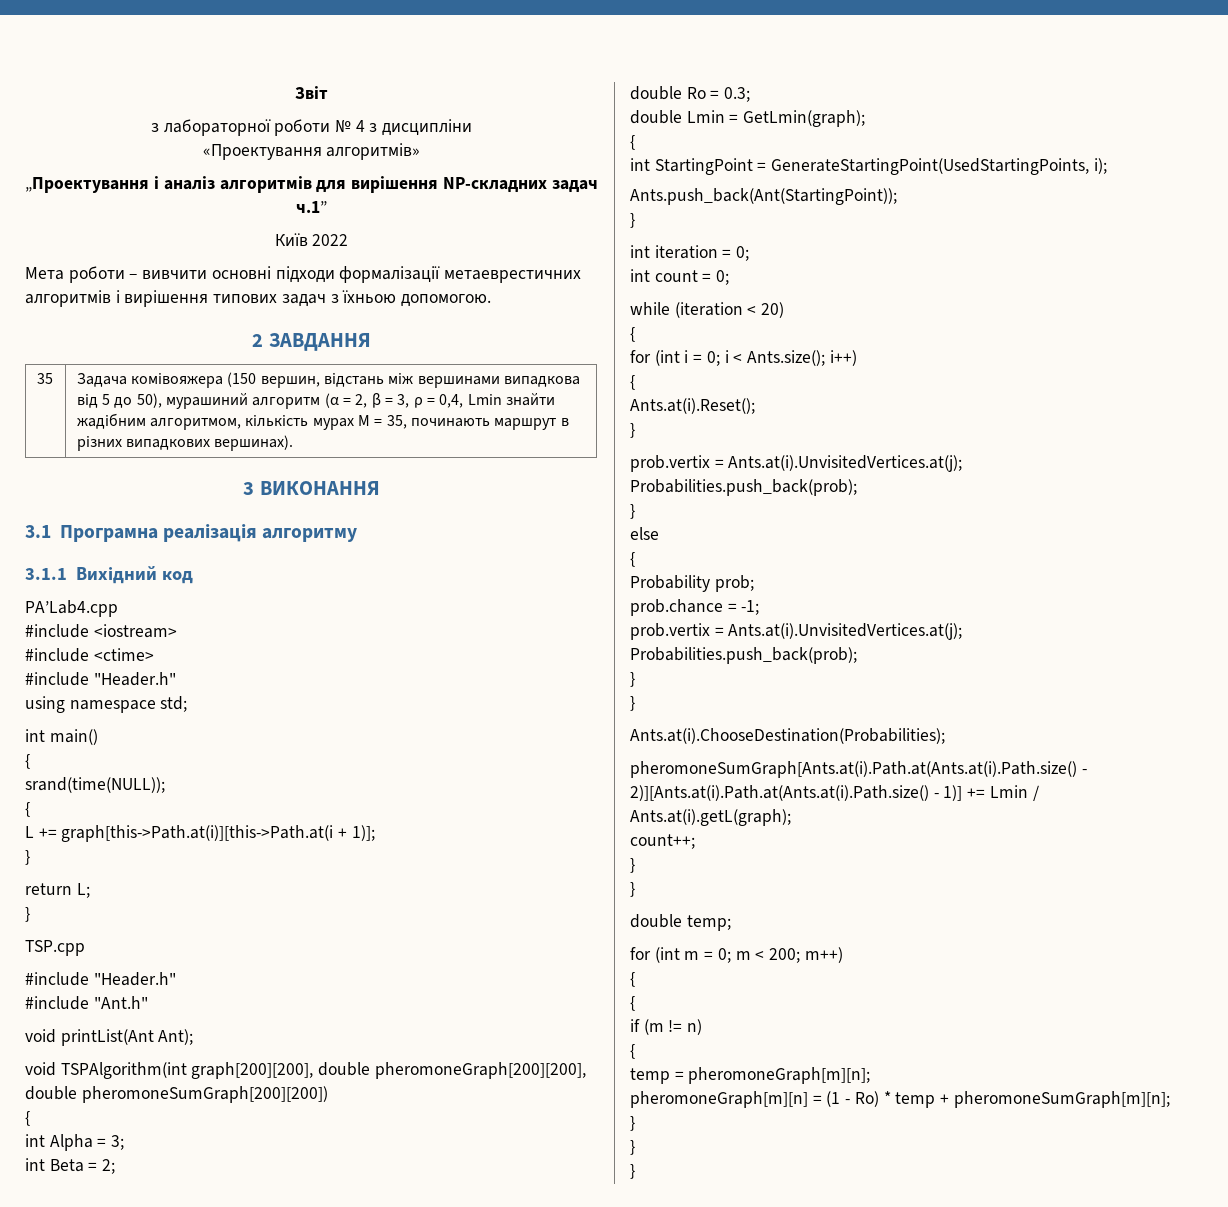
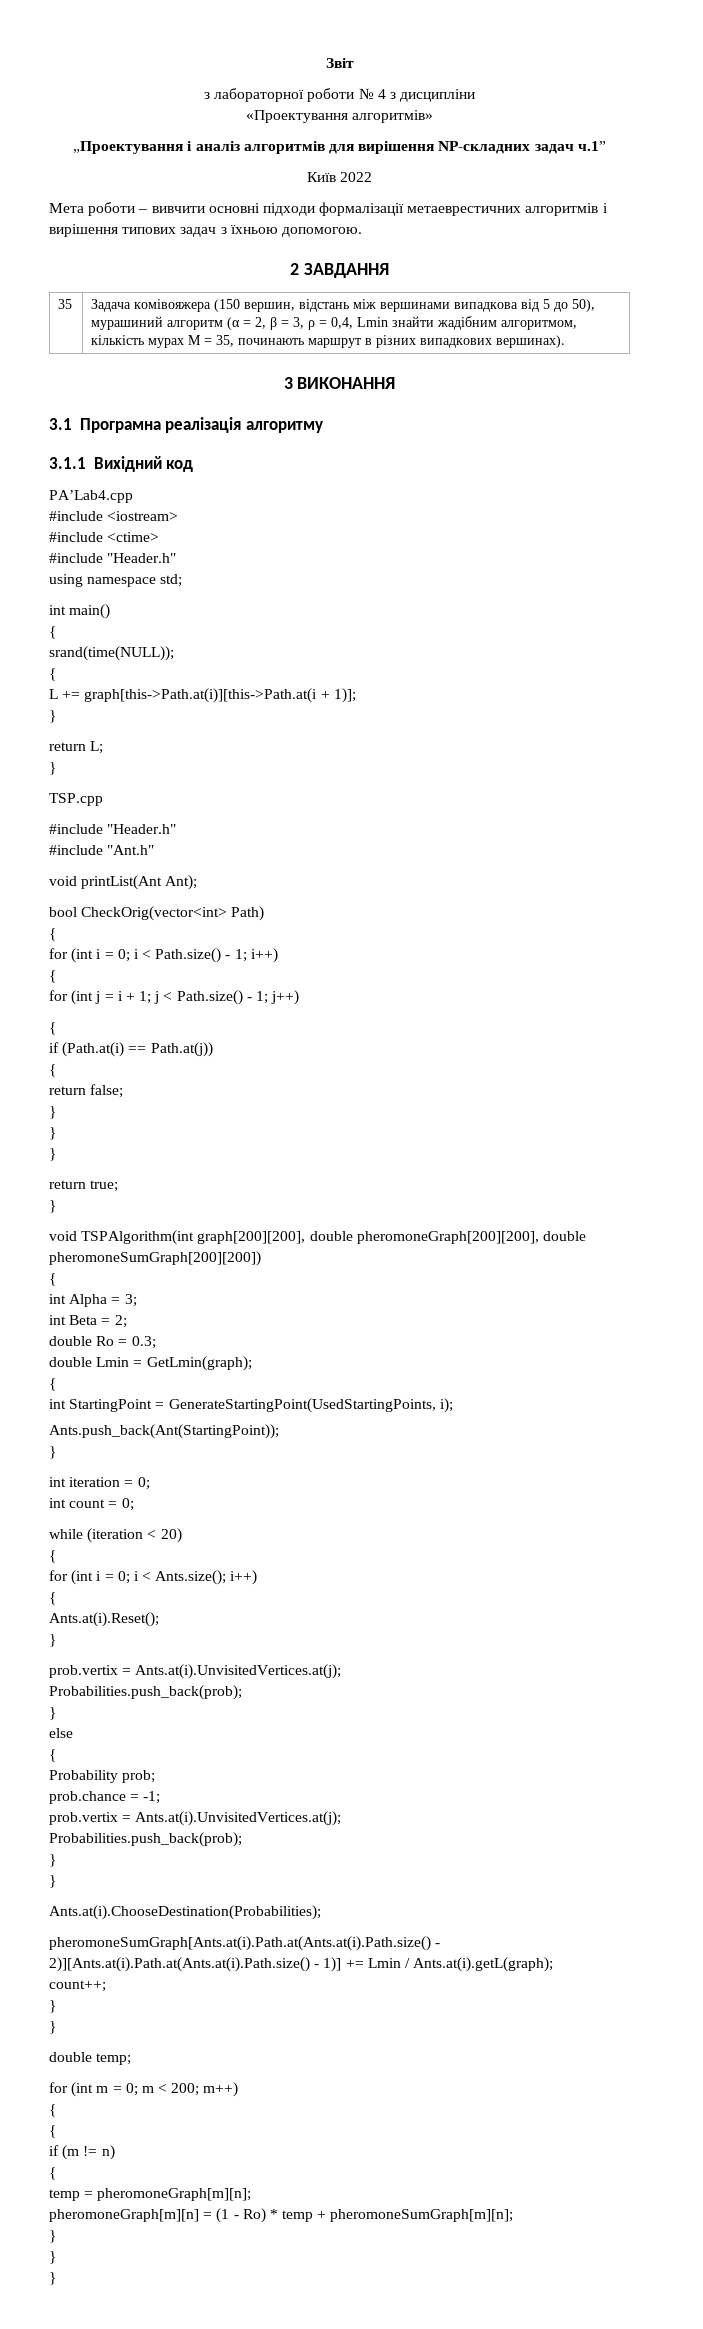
+ bool CheckOrig(vector<int> Path)
+ {
+ for (int i = 0; i < Path.size() - 1; i++)
+ {
+ for (int j = i + 1; j < Path.size() - 1; j++)
+ {
+ if (Path.at(i) == Path.at(j))
+ {
+ return false;
+ }
+ }
+ }
+ return true;
+ }

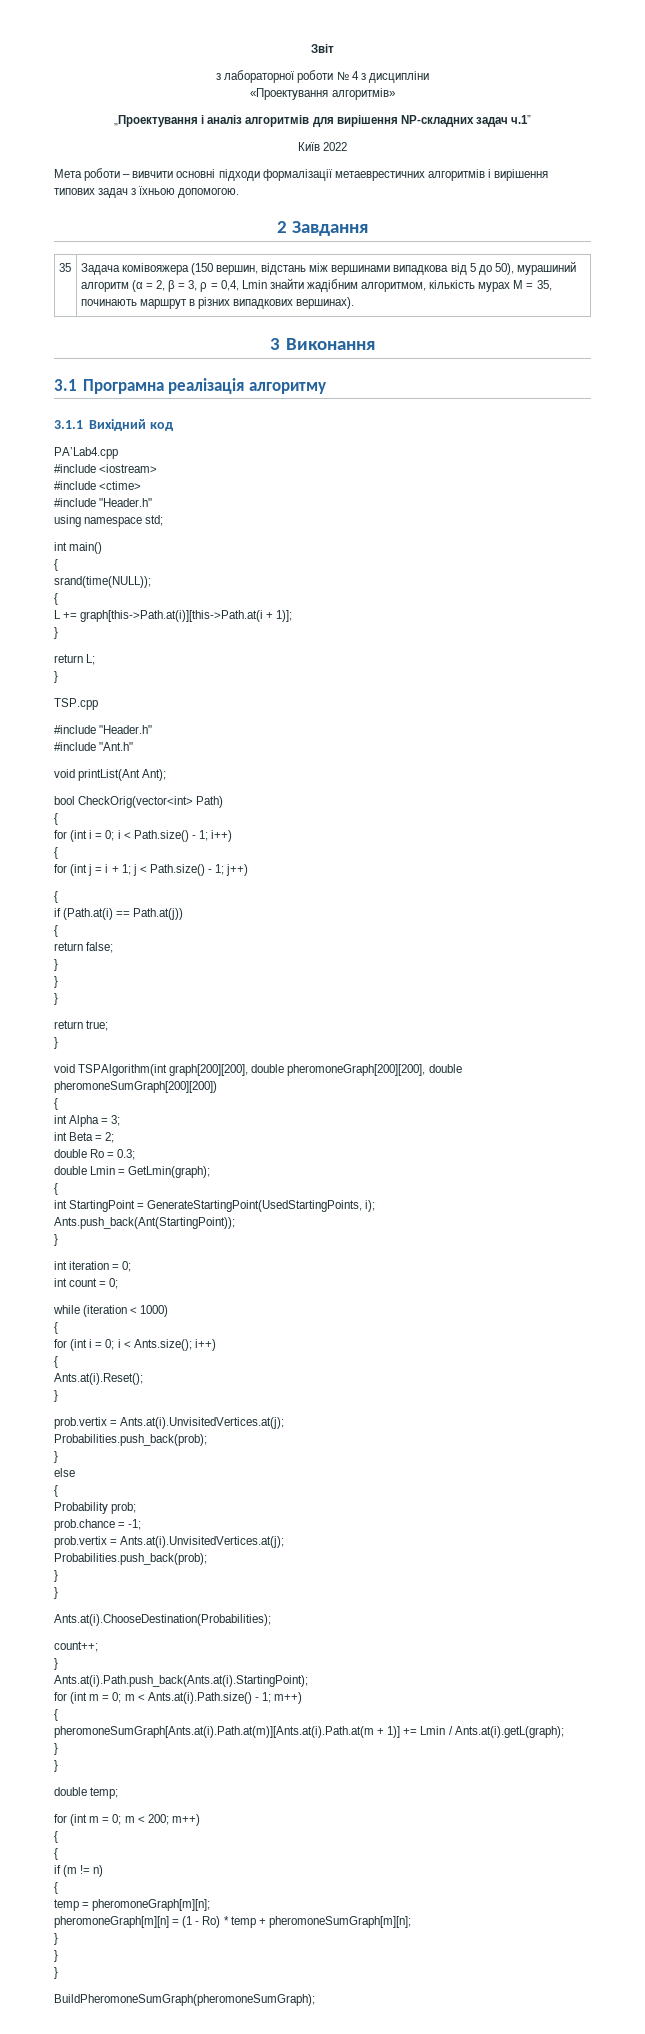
- 2 ЗАВДАННЯ
+ 2 Завдання
- 3 ВИКОНАННЯ
+ 3 Виконання
- while (iteration < 20)
+ while (iteration < 1000)
- pheromoneSumGraph[Ants.at(i).Path.at(Ants.at(i).Path.size() - 2)][Ants.at(i).Path.at(Ants.at(i).Path.size() - 1)] += Lmin / Ants.at(i).getL(graph);
+ count++;
+ }
+ Ants.at(i).Path.push_back(Ants.at(i).StartingPoint);
+ for (int m = 0; m < Ants.at(i).Path.size() - 1; m++)
+ {
+ pheromoneSumGraph[Ants.at(i).Path.at(m)][Ants.at(i).Path.at(m + 1)] += Lmin / Ants.at(i).getL(graph);
- count++;
+ BuildPheromoneSumGraph(pheromoneSumGraph);

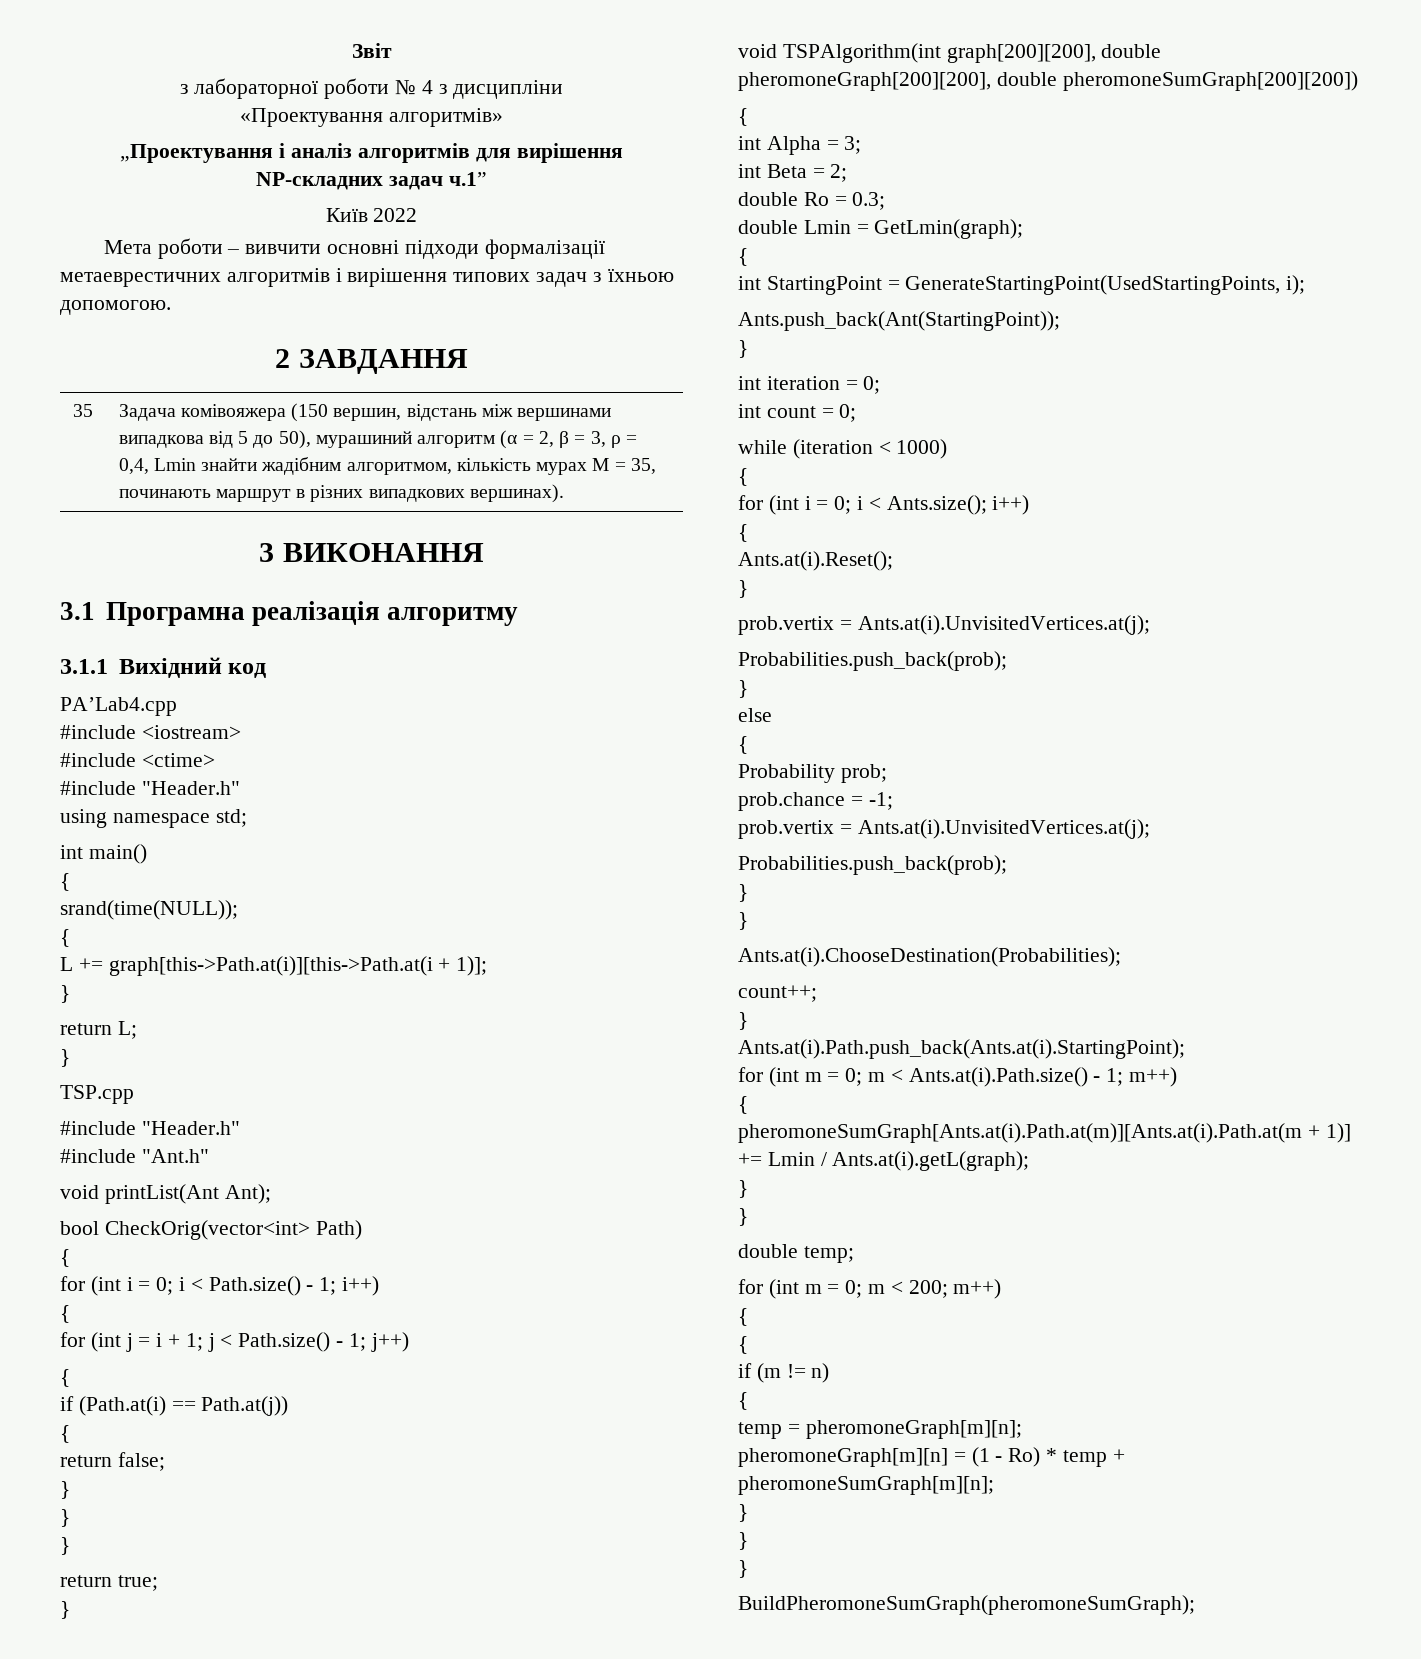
- 2 Завдання
+ 2 ЗАВДАННЯ
- 3 Виконання
+ 3 ВИКОНАННЯ

